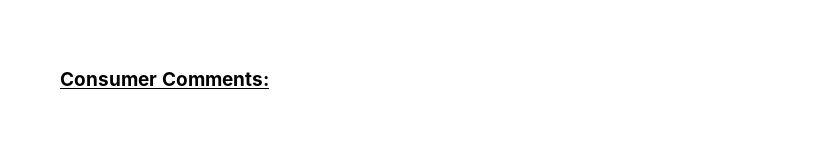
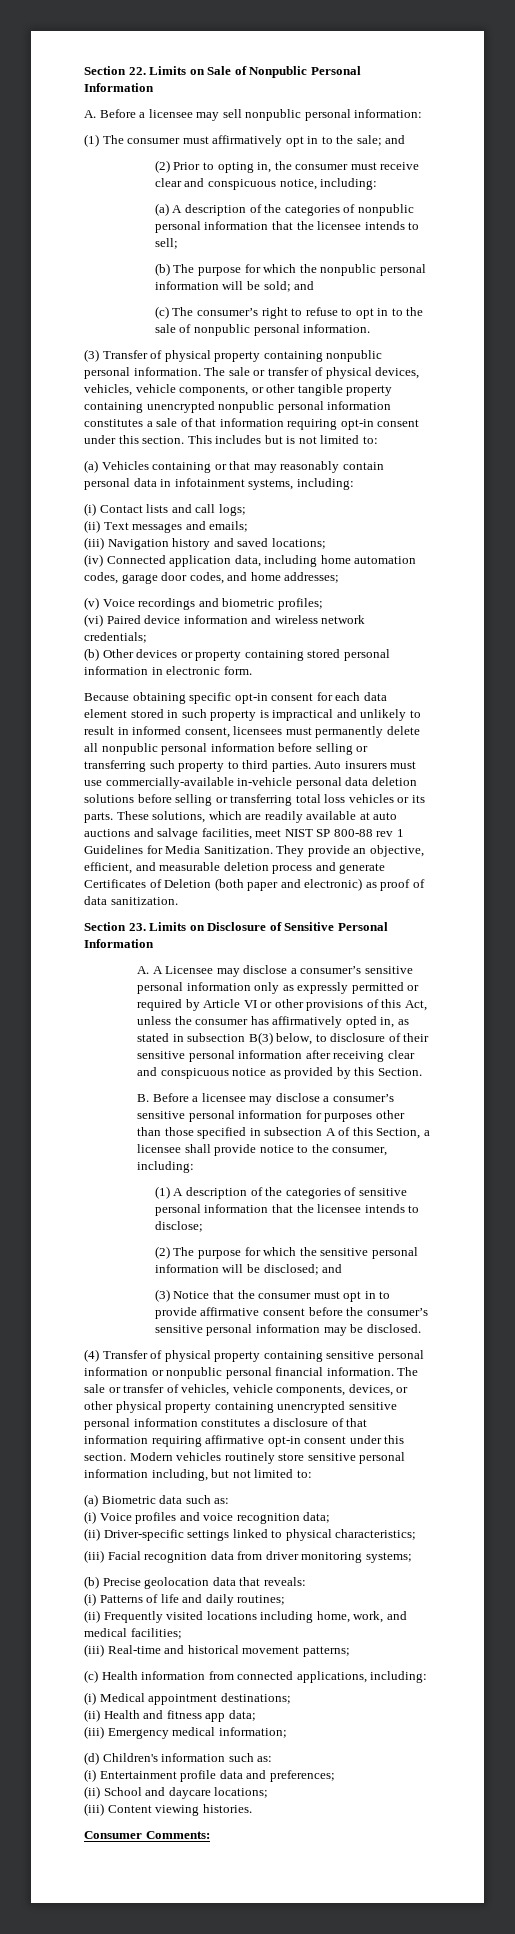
+ Section 22. Limits on Sale of Nonpublic Personal Information
+ A. Before a licensee may sell nonpublic personal information:
+ (1) The consumer must affirmatively opt in to the sale; and
+ (2) Prior to opting in, the consumer must receive clear and conspicuous notice, including:
+ (a) A description of the categories of nonpublic personal information that the licensee intends to sell;
+ (b) The purpose for which the nonpublic personal information will be sold; and
+ (c) The consumer’s right to refuse to opt in to the sale of nonpublic personal information.
+ (3) Transfer of physical property containing nonpublic personal information. The sale or transfer of physical devices, vehicles, vehicle components, or other tangible property containing unencrypted nonpublic personal information constitutes a sale of that information requiring opt-in consent under this section. This includes but is not limited to:
+ (a) Vehicles containing or that may reasonably contain personal data in infotainment systems, including:
+ (i) Contact lists and call logs;
+ (ii) Text messages and emails;
+ (iii) Navigation history and saved locations;
+ (iv) Connected application data, including home automation codes, garage door codes, and home addresses;
+ (v) Voice recordings and biometric profiles;
+ (vi) Paired device information and wireless network credentials;
+ (b) Other devices or property containing stored personal information in electronic form.
+ Because obtaining specific opt-in consent for each data element stored in such property is impractical and unlikely to result in informed consent, licensees must permanently delete all nonpublic personal information before selling or transferring such property to third parties. Auto insurers must use commercially-available in-vehicle personal data deletion solutions before selling or transferring total loss vehicles or its parts. These solutions, which are readily available at auto auctions and salvage facilities, meet NIST SP 800-88 rev 1 Guidelines for Media Sanitization. They provide an objective, efficient, and measurable deletion process and generate Certificates of Deletion (both paper and electronic) as proof of data sanitization.
+ Section 23. Limits on Disclosure of Sensitive Personal Information
+ A. A Licensee may disclose a consumer’s sensitive personal information only as expressly permitted or required by Article VI or other provisions of this Act, unless the consumer has affirmatively opted in, as stated in subsection B(3) below, to disclosure of their sensitive personal information after receiving clear and conspicuous notice as provided by this Section.
+ B. Before a licensee may disclose a consumer’s sensitive personal information for purposes other than those specified in subsection A of this Section, a licensee shall provide notice to the consumer, including:
+ (1) A description of the categories of sensitive personal information that the licensee intends to disclose;
+ (2) The purpose for which the sensitive personal information will be disclosed; and
+ (3) Notice that the consumer must opt in to provide affirmative consent before the consumer’s sensitive personal information may be disclosed.
+ (4) Transfer of physical property containing sensitive personal information or nonpublic personal financial information. The sale or transfer of vehicles, vehicle components, devices, or other physical property containing unencrypted sensitive personal information constitutes a disclosure of that information requiring affirmative opt-in consent under this section. Modern vehicles routinely store sensitive personal information including, but not limited to:
+ (a) Biometric data such as:
+ (i) Voice profiles and voice recognition data;
+ (ii) Driver-specific settings linked to physical characteristics;
+ (iii) Facial recognition data from driver monitoring systems;
+ (b) Precise geolocation data that reveals:
+ (i) Patterns of life and daily routines;
+ (ii) Frequently visited locations including home, work, and medical facilities;
+ (iii) Real-time and historical movement patterns;
+ (c) Health information from connected applications, including:
+ (i) Medical appointment destinations;
+ (ii) Health and fitness app data;
+ (iii) Emergency medical information;
+ (d) Children's information such as:
+ (i) Entertainment profile data and preferences;
+ (ii) School and daycare locations;
+ (iii) Content viewing histories.

